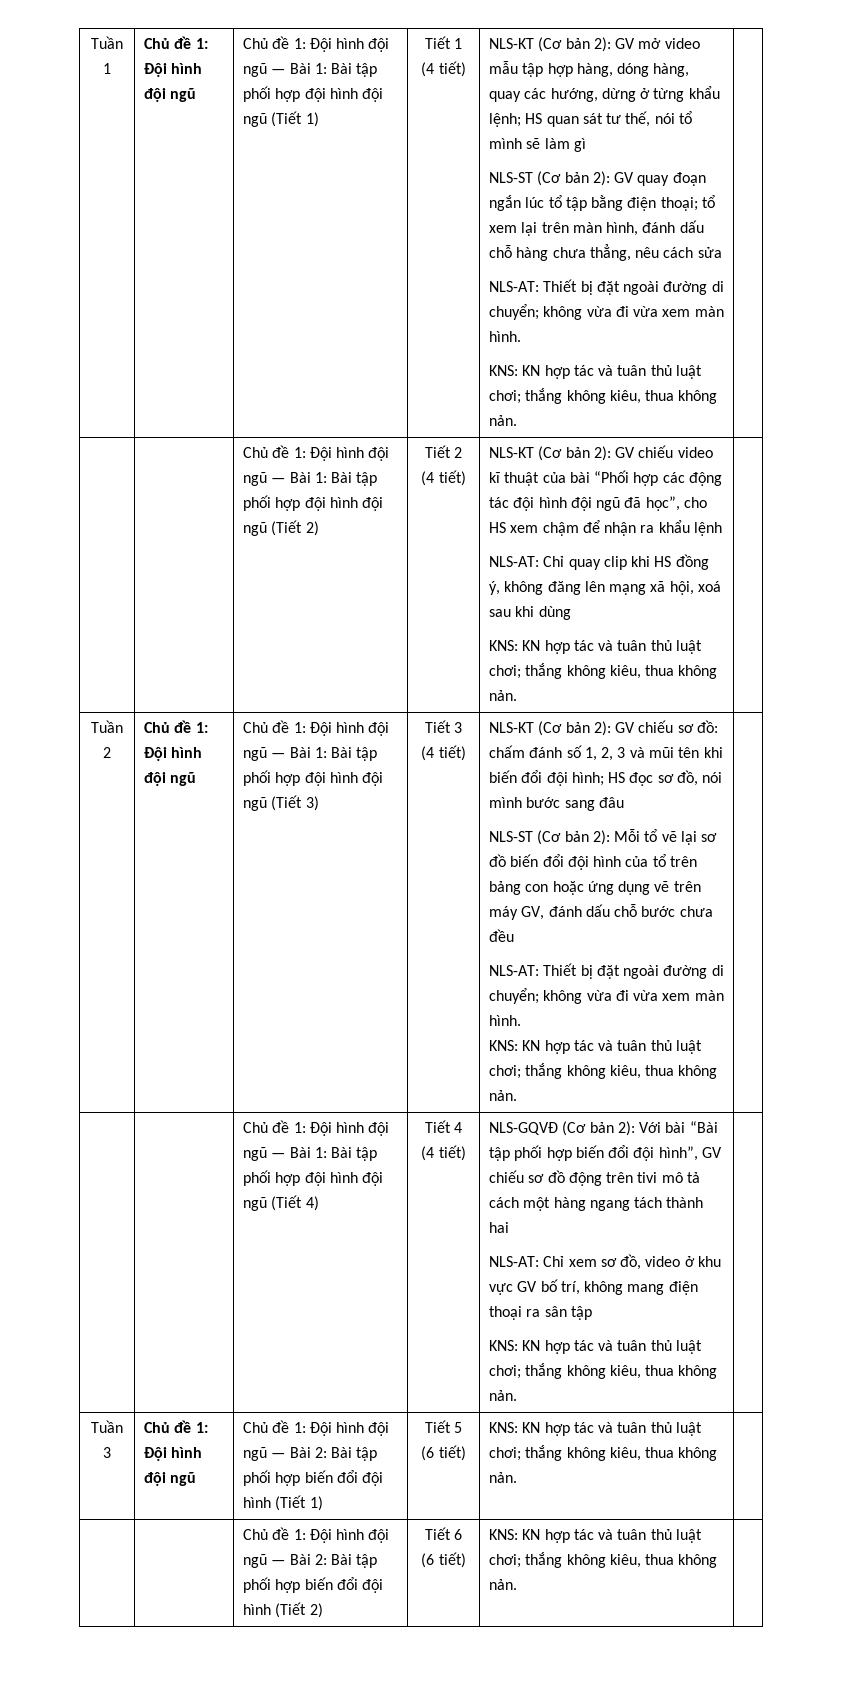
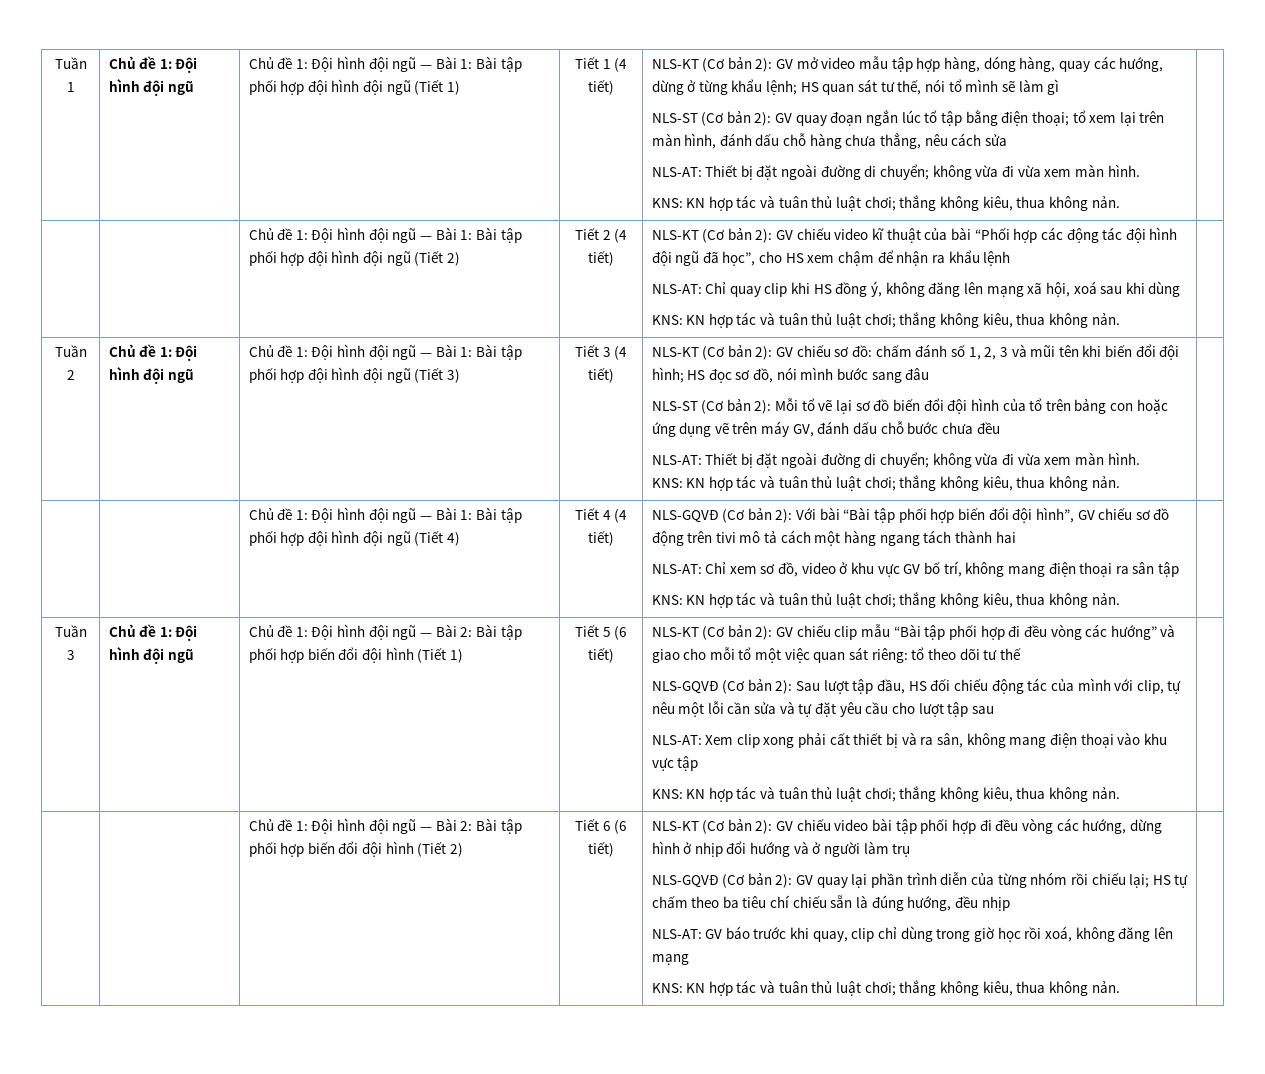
+ NLS-KT (Cơ bản 2): GV chiếu clip mẫu “Bài tập phối hợp đi đều vòng các hướng” và giao cho mỗi tổ một việc quan sát riêng: tổ theo dõi tư thế
+ NLS-GQVĐ (Cơ bản 2): Sau lượt tập đầu, HS đối chiếu động tác của mình với clip, tự nêu một lỗi cần sửa và tự đặt yêu cầu cho lượt tập sau
+ NLS-AT: Xem clip xong phải cất thiết bị và ra sân, không mang điện thoại vào khu vực tập
+ NLS-KT (Cơ bản 2): GV chiếu video bài tập phối hợp đi đều vòng các hướng, dừng hình ở nhịp đổi hướng và ở người làm trụ
+ NLS-GQVĐ (Cơ bản 2): GV quay lại phần trình diễn của từng nhóm rồi chiếu lại; HS tự chấm theo ba tiêu chí chiếu sẵn là đúng hướng, đều nhịp
+ NLS-AT: GV báo trước khi quay, clip chỉ dùng trong giờ học rồi xoá, không đăng lên mạng

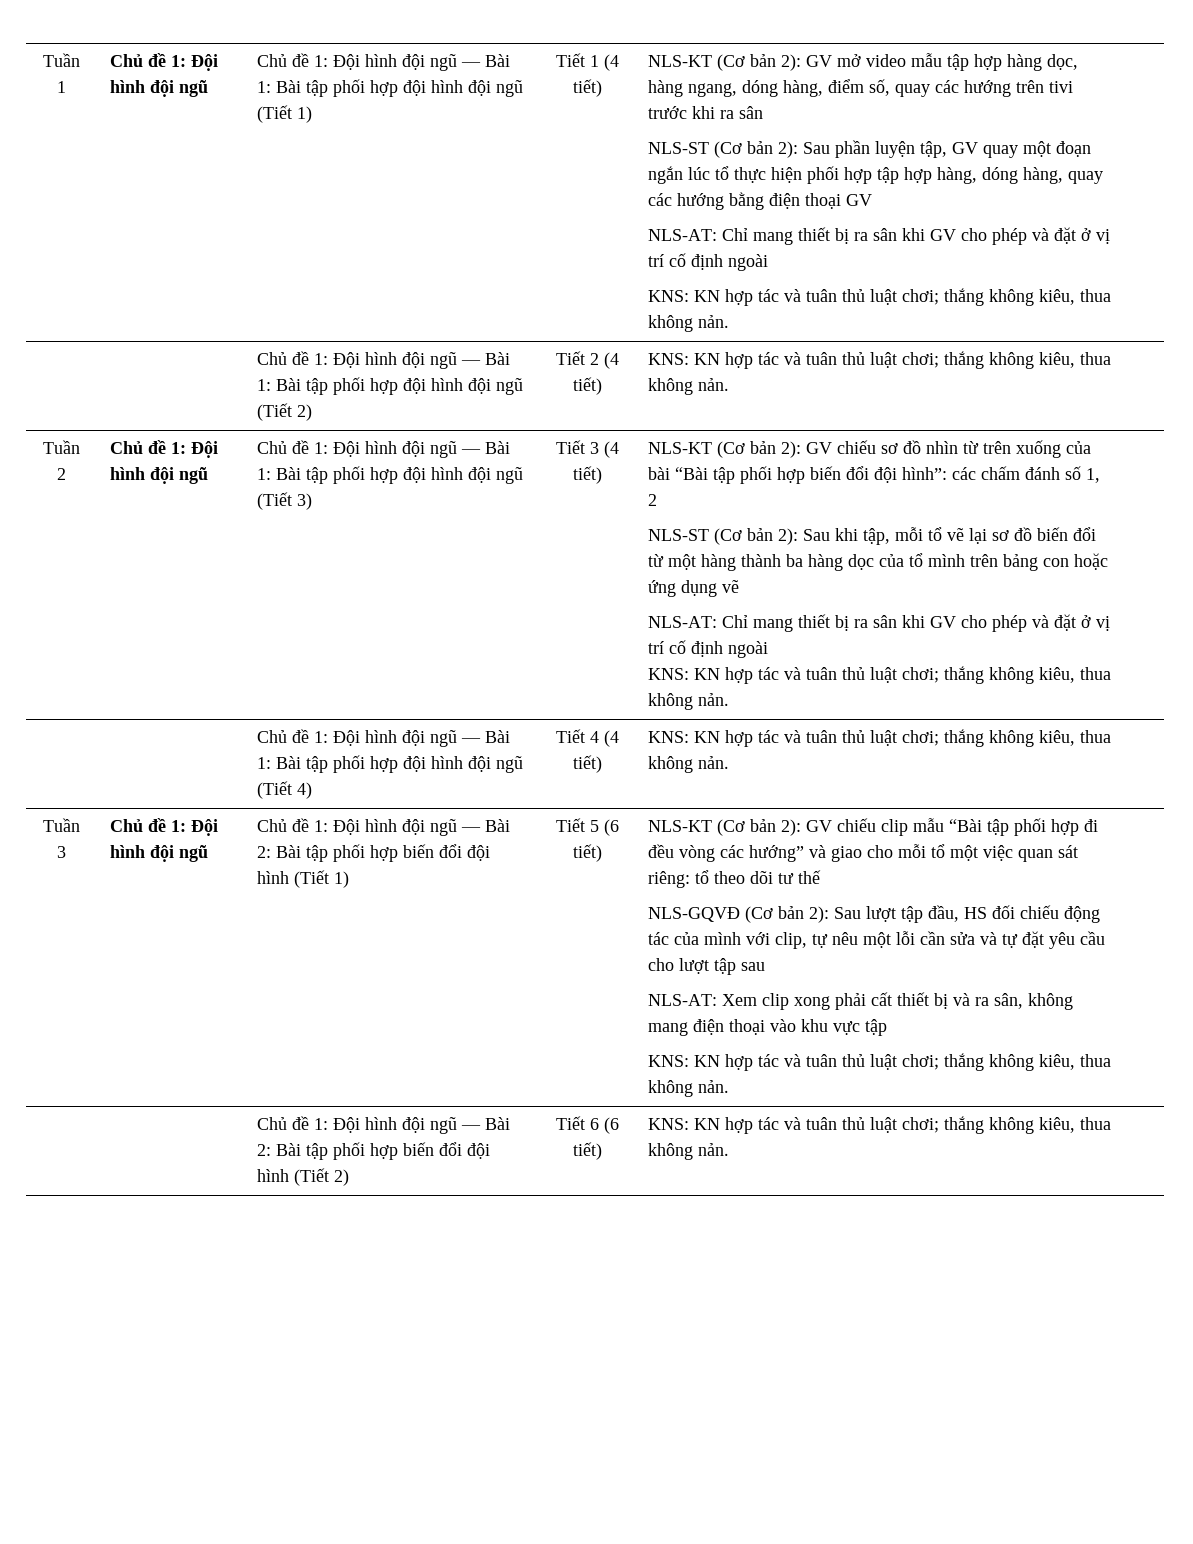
- NLS-KT (Cơ bản 2): GV mở video mẫu tập hợp hàng, dóng hàng, quay các hướng, dừng ở từng khẩu lệnh; HS quan sát tư thế, nói tổ mình sẽ làm gì
- NLS-ST (Cơ bản 2): GV quay đoạn ngắn lúc tổ tập bằng điện thoại; tổ xem lại trên màn hình, đánh dấu chỗ hàng chưa thẳng, nêu cách sửa
- NLS-AT: Thiết bị đặt ngoài đường di chuyển; không vừa đi vừa xem màn hình.
+ NLS-KT (Cơ bản 2): GV mở video mẫu tập hợp hàng dọc, hàng ngang, dóng hàng, điểm số, quay các hướng trên tivi trước khi ra sân
+ NLS-ST (Cơ bản 2): Sau phần luyện tập, GV quay một đoạn ngắn lúc tổ thực hiện phối hợp tập hợp hàng, dóng hàng, quay các hướng bằng điện thoại GV
+ NLS-AT: Chỉ mang thiết bị ra sân khi GV cho phép và đặt ở vị trí cố định ngoài
- NLS-KT (Cơ bản 2): GV chiếu video kĩ thuật của bài “Phối hợp các động tác đội hình đội ngũ đã học”, cho HS xem chậm để nhận ra khẩu lệnh
- NLS-AT: Chỉ quay clip khi HS đồng ý, không đăng lên mạng xã hội, xoá sau khi dùng
- NLS-KT (Cơ bản 2): GV chiếu sơ đồ: chấm đánh số 1, 2, 3 và mũi tên khi biến đổi đội hình; HS đọc sơ đồ, nói mình bước sang đâu
- NLS-ST (Cơ bản 2): Mỗi tổ vẽ lại sơ đồ biến đổi đội hình của tổ trên bảng con hoặc ứng dụng vẽ trên máy GV, đánh dấu chỗ bước chưa đều
- NLS-AT: Thiết bị đặt ngoài đường di chuyển; không vừa đi vừa xem màn hình.
+ NLS-KT (Cơ bản 2): GV chiếu sơ đồ nhìn từ trên xuống của bài “Bài tập phối hợp biến đổi đội hình”: các chấm đánh số 1, 2
+ NLS-ST (Cơ bản 2): Sau khi tập, mỗi tổ vẽ lại sơ đồ biến đổi từ một hàng thành ba hàng dọc của tổ mình trên bảng con hoặc ứng dụng vẽ
+ NLS-AT: Chỉ mang thiết bị ra sân khi GV cho phép và đặt ở vị trí cố định ngoài
- NLS-GQVĐ (Cơ bản 2): Với bài “Bài tập phối hợp biến đổi đội hình”, GV chiếu sơ đồ động trên tivi mô tả cách một hàng ngang tách thành hai
- NLS-AT: Chỉ xem sơ đồ, video ở khu vực GV bố trí, không mang điện thoại ra sân tập
- NLS-KT (Cơ bản 2): GV chiếu video bài tập phối hợp đi đều vòng các hướng, dừng hình ở nhịp đổi hướng và ở người làm trụ
- NLS-GQVĐ (Cơ bản 2): GV quay lại phần trình diễn của từng nhóm rồi chiếu lại; HS tự chấm theo ba tiêu chí chiếu sẵn là đúng hướng, đều nhịp
- NLS-AT: GV báo trước khi quay, clip chỉ dùng trong giờ học rồi xoá, không đăng lên mạng

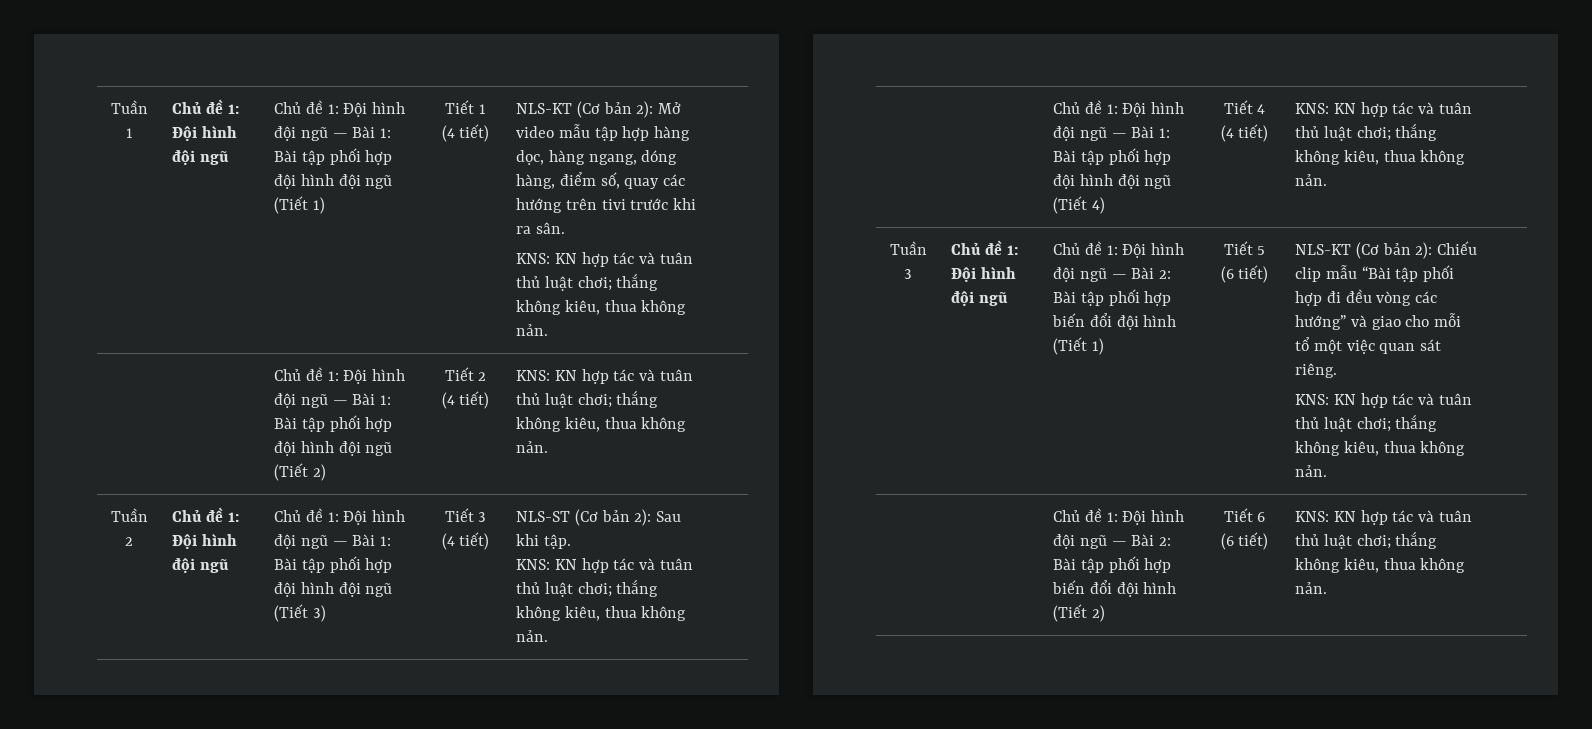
- NLS-KT (Cơ bản 2): GV mở video mẫu tập hợp hàng dọc, hàng ngang, dóng hàng, điểm số, quay các hướng trên tivi trước khi ra sân
- NLS-ST (Cơ bản 2): Sau phần luyện tập, GV quay một đoạn ngắn lúc tổ thực hiện phối hợp tập hợp hàng, dóng hàng, quay các hướng bằng điện thoại GV
- NLS-AT: Chỉ mang thiết bị ra sân khi GV cho phép và đặt ở vị trí cố định ngoài
+ NLS-KT (Cơ bản 2): Mở video mẫu tập hợp hàng dọc, hàng ngang, dóng hàng, điểm số, quay các hướng trên tivi trước khi ra sân.
- NLS-KT (Cơ bản 2): GV chiếu sơ đồ nhìn từ trên xuống của bài “Bài tập phối hợp biến đổi đội hình”: các chấm đánh số 1, 2
- NLS-ST (Cơ bản 2): Sau khi tập, mỗi tổ vẽ lại sơ đồ biến đổi từ một hàng thành ba hàng dọc của tổ mình trên bảng con hoặc ứng dụng vẽ
- NLS-AT: Chỉ mang thiết bị ra sân khi GV cho phép và đặt ở vị trí cố định ngoài
+ NLS-ST (Cơ bản 2): Sau khi tập.
- NLS-KT (Cơ bản 2): GV chiếu clip mẫu “Bài tập phối hợp đi đều vòng các hướng” và giao cho mỗi tổ một việc quan sát riêng: tổ theo dõi tư thế
- NLS-GQVĐ (Cơ bản 2): Sau lượt tập đầu, HS đối chiếu động tác của mình với clip, tự nêu một lỗi cần sửa và tự đặt yêu cầu cho lượt tập sau
- NLS-AT: Xem clip xong phải cất thiết bị và ra sân, không mang điện thoại vào khu vực tập
+ NLS-KT (Cơ bản 2): Chiếu clip mẫu “Bài tập phối hợp đi đều vòng các hướng” và giao cho mỗi tổ một việc quan sát riêng.

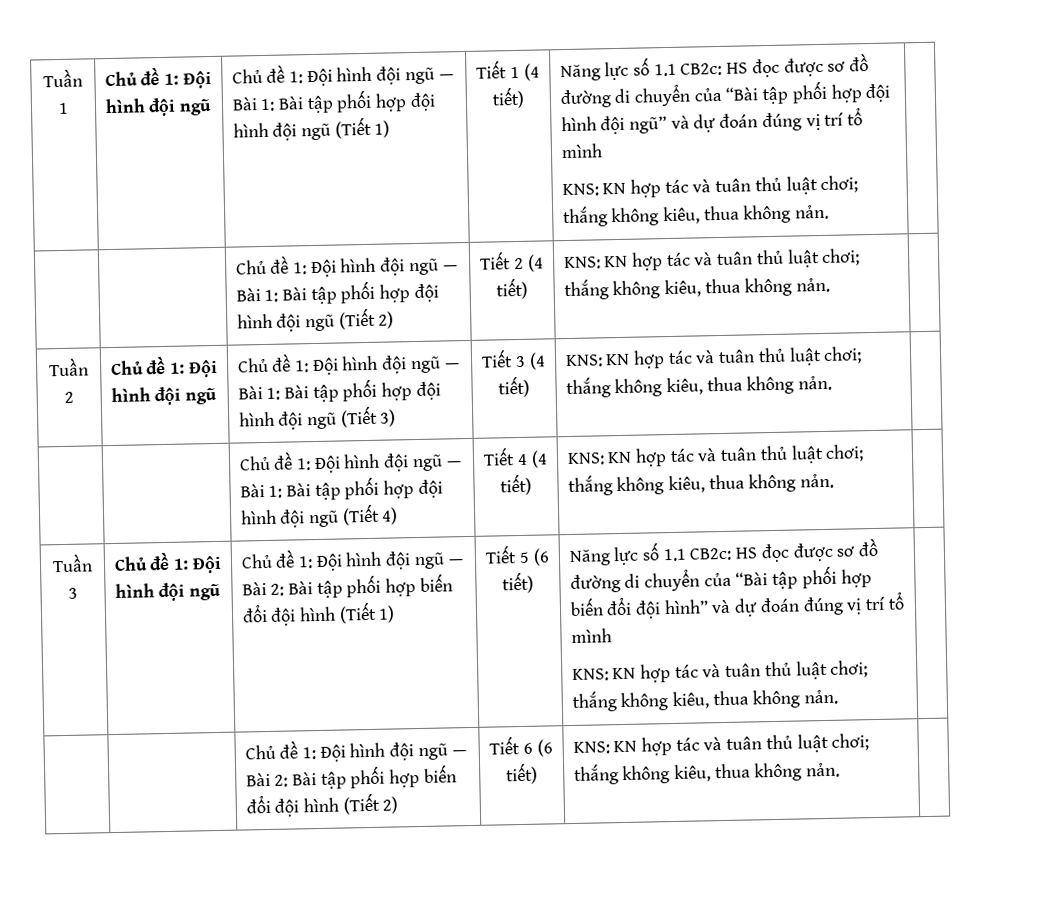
- NLS-KT (Cơ bản 2): Mở video mẫu tập hợp hàng dọc, hàng ngang, dóng hàng, điểm số, quay các hướng trên tivi trước khi ra sân.
+ Năng lực số 1.1 CB2c: HS đọc được sơ đồ đường di chuyển của “Bài tập phối hợp đội hình đội ngũ” và dự đoán đúng vị trí tổ mình
- NLS-ST (Cơ bản 2): Sau khi tập.
- NLS-KT (Cơ bản 2): Chiếu clip mẫu “Bài tập phối hợp đi đều vòng các hướng” và giao cho mỗi tổ một việc quan sát riêng.
+ Năng lực số 1.1 CB2c: HS đọc được sơ đồ đường di chuyển của “Bài tập phối hợp biến đổi đội hình” và dự đoán đúng vị trí tổ mình

